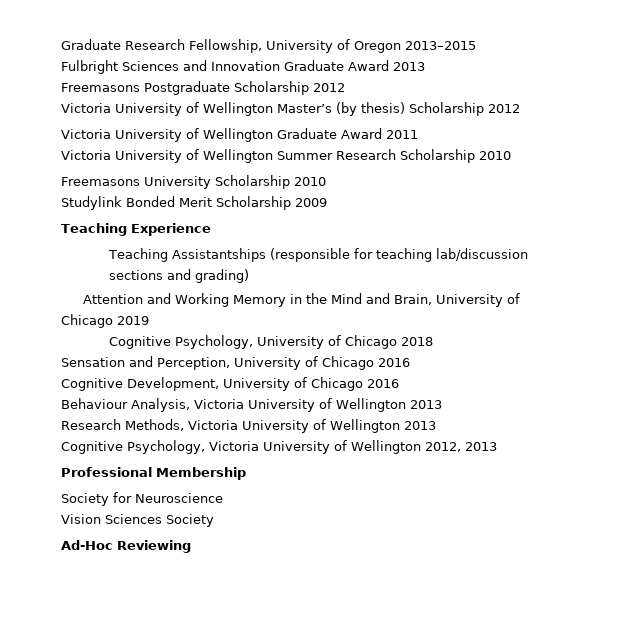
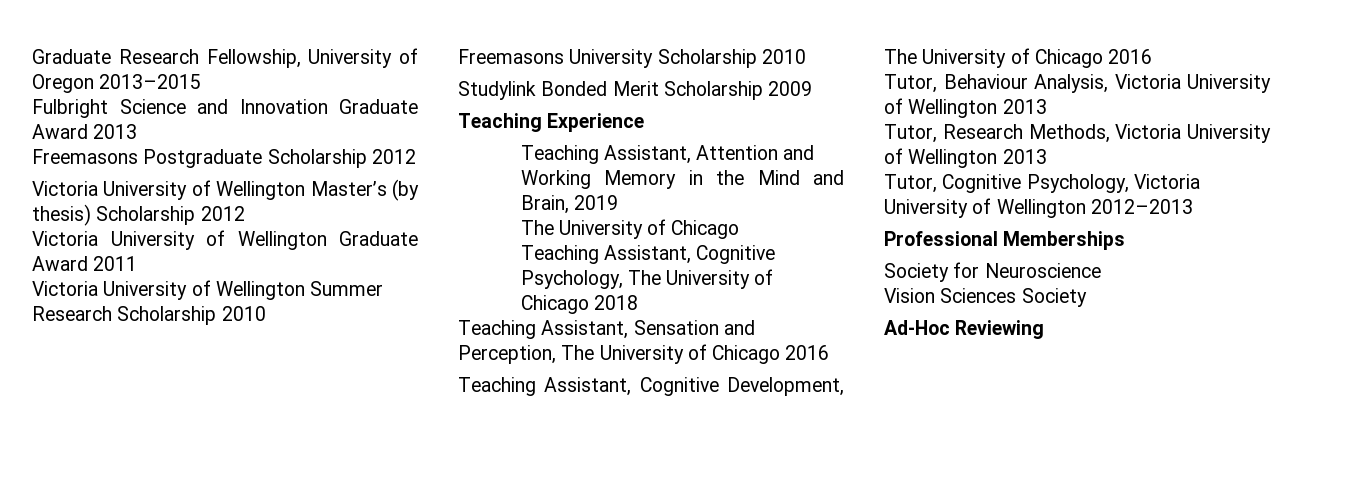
- Fulbright Sciences and Innovation Graduate Award 2013
+ Fulbright Science and Innovation Graduate Award 2013
- Teaching Assistantships (responsible for teaching lab/discussion sections and grading)
- Attention and Working Memory in the Mind and Brain, University of Chicago 2019
- Cognitive Psychology, University of Chicago 2018
+ Teaching Assistant, Attention and Working Memory in the Mind and Brain, 2019
+ The University of Chicago
+ Teaching Assistant, Cognitive Psychology, The University of Chicago 2018
- Sensation and Perception, University of Chicago 2016
- Cognitive Development, University of Chicago 2016
- Behaviour Analysis, Victoria University of Wellington 2013
+ Teaching Assistant, Sensation and Perception, The University of Chicago 2016
+ Teaching Assistant, Cognitive Development, The University of Chicago 2016
+ Tutor, Behaviour Analysis, Victoria University of Wellington 2013
- Research Methods, Victoria University of Wellington 2013
+ Tutor, Research Methods, Victoria University of Wellington 2013
- Cognitive Psychology, Victoria University of Wellington 2012, 2013
+ Tutor, Cognitive Psychology, Victoria University of Wellington 2012–2013
- Professional Membership
+ Professional Memberships

